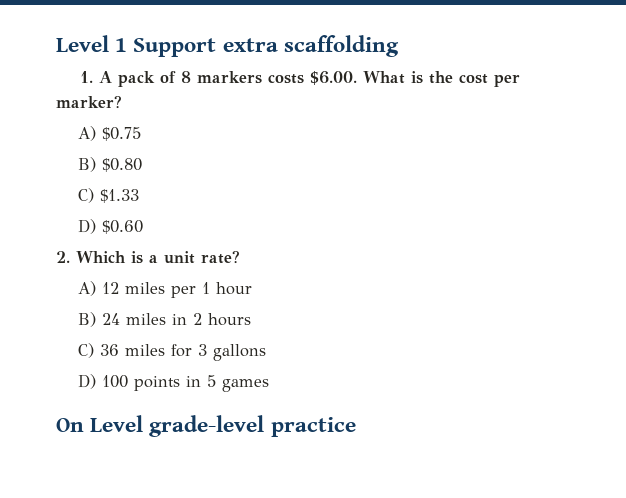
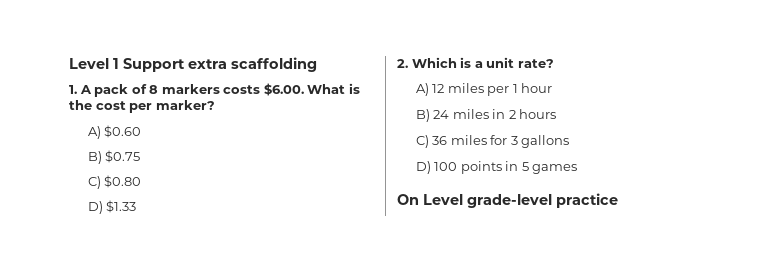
- A) $0.75
+ A) $0.60
+ B) $0.75
- B) $0.80
+ C) $0.80
- C) $1.33
+ D) $1.33
- D) $0.60

